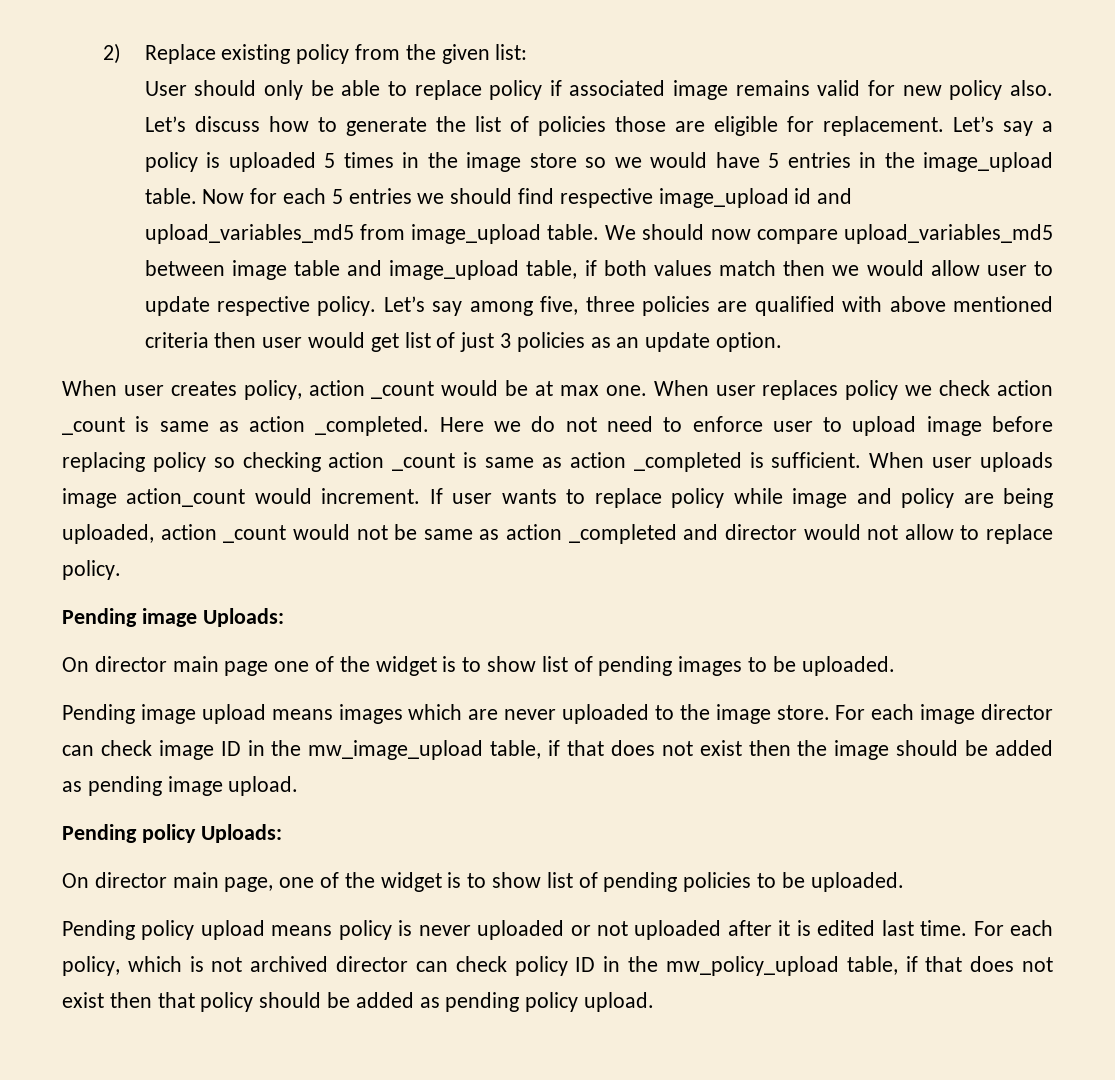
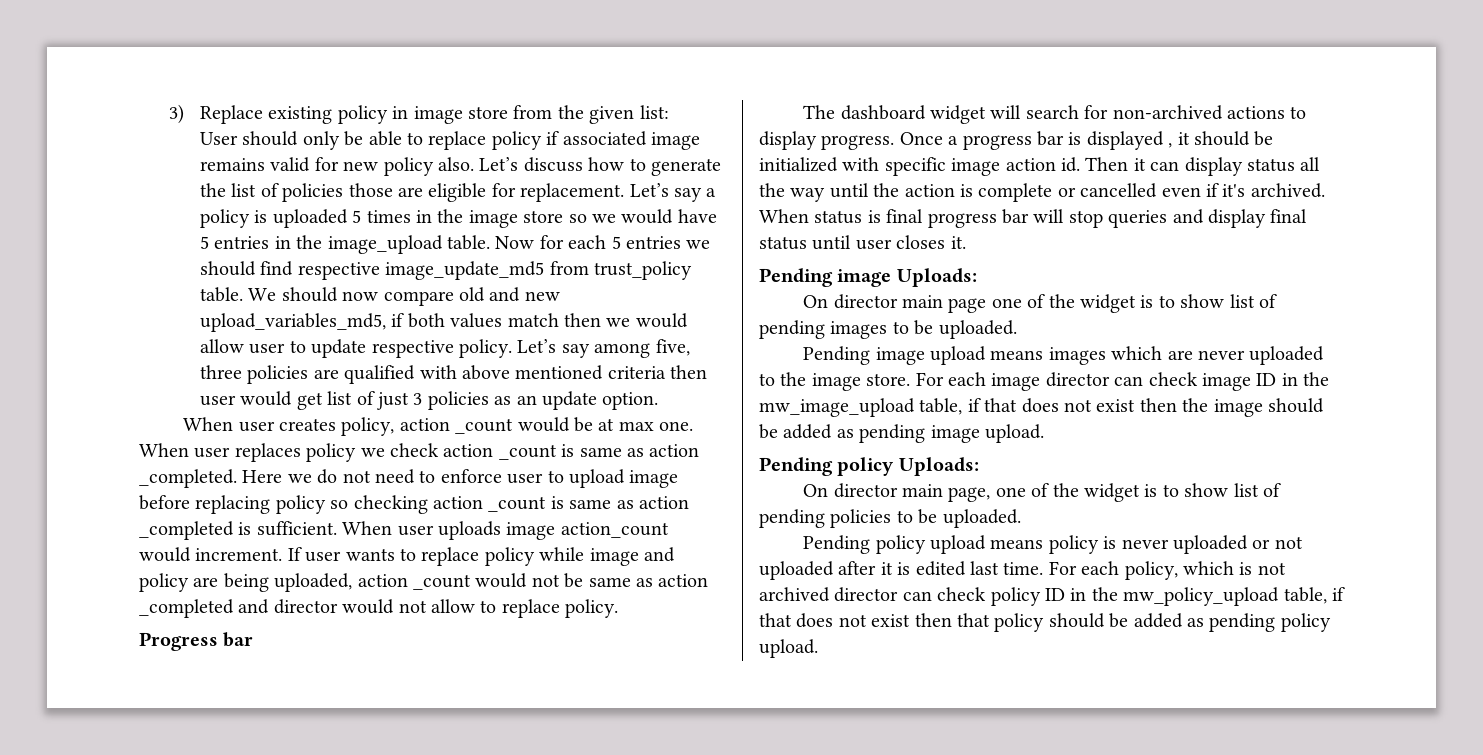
- 2) Replace existing policy from the given list:
+ 3) Replace existing policy in image store from the given list:
- Now for each 5 entries we should find respective image_upload id and upload_variables_md5 from image_upload table.
+ Now for each 5 entries we should find respective image_update_md5 from trust_policy table.
- We should now compare upload_variables_md5 between image table and image_upload table, if both values match then we would allow user to update respective policy.
+ We should now compare old and new upload_variables_md5, if both values match then we would allow user to update respective policy.
+ Progress bar
+ The dashboard widget will search for non-archived actions to display progress. Once a progress bar is displayed , it should be initialized with specific image action id. Then it can display status all the way until the action is complete or cancelled even if it's archived. When status is final progress bar will stop queries and display final status until user closes it.

